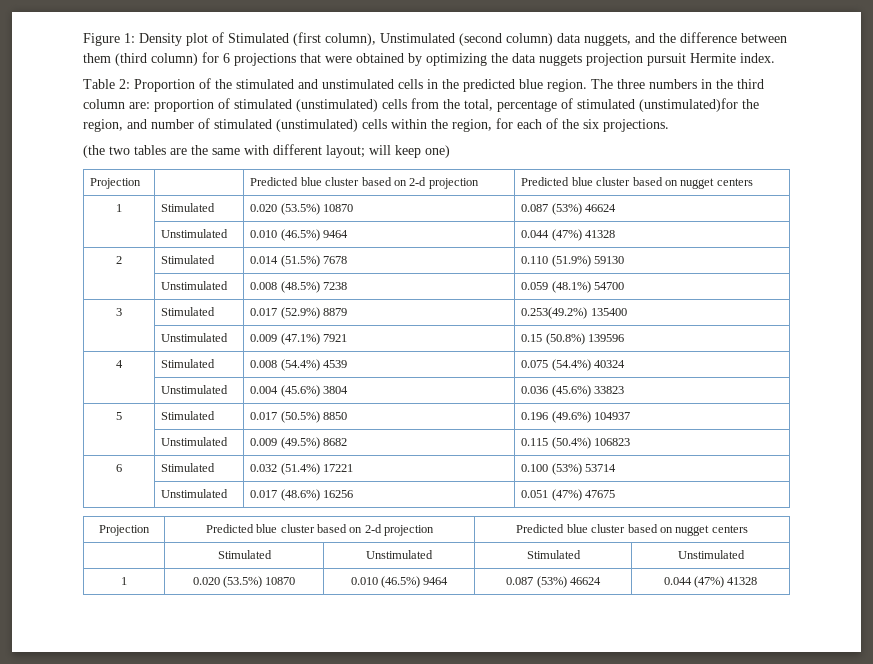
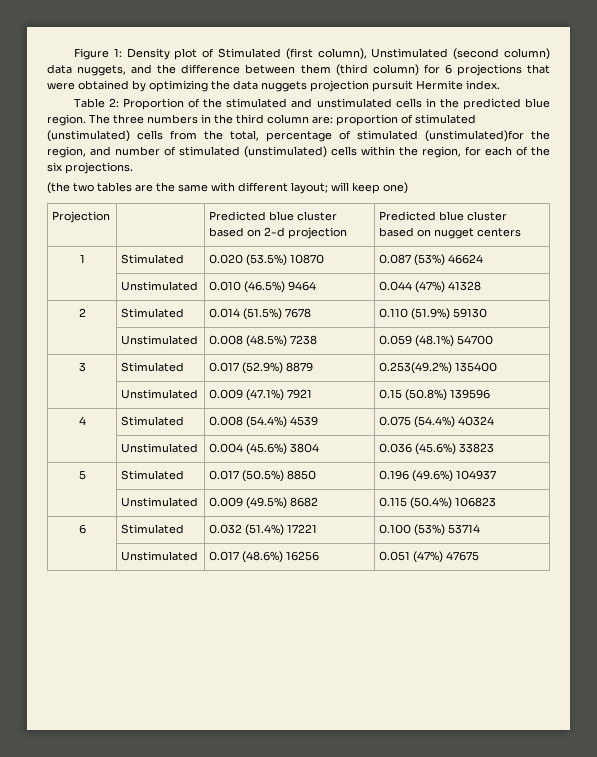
- Projection | Predicted blue cluster based on 2-d projection | Predicted blue cluster based on nugget centers
- | Stimulated | Unstimulated | Stimulated | Unstimulated
- 1 | 0.020 (53.5%) 10870 | 0.010 (46.5%) 9464 | 0.087 (53%) 46624 | 0.044 (47%) 41328

